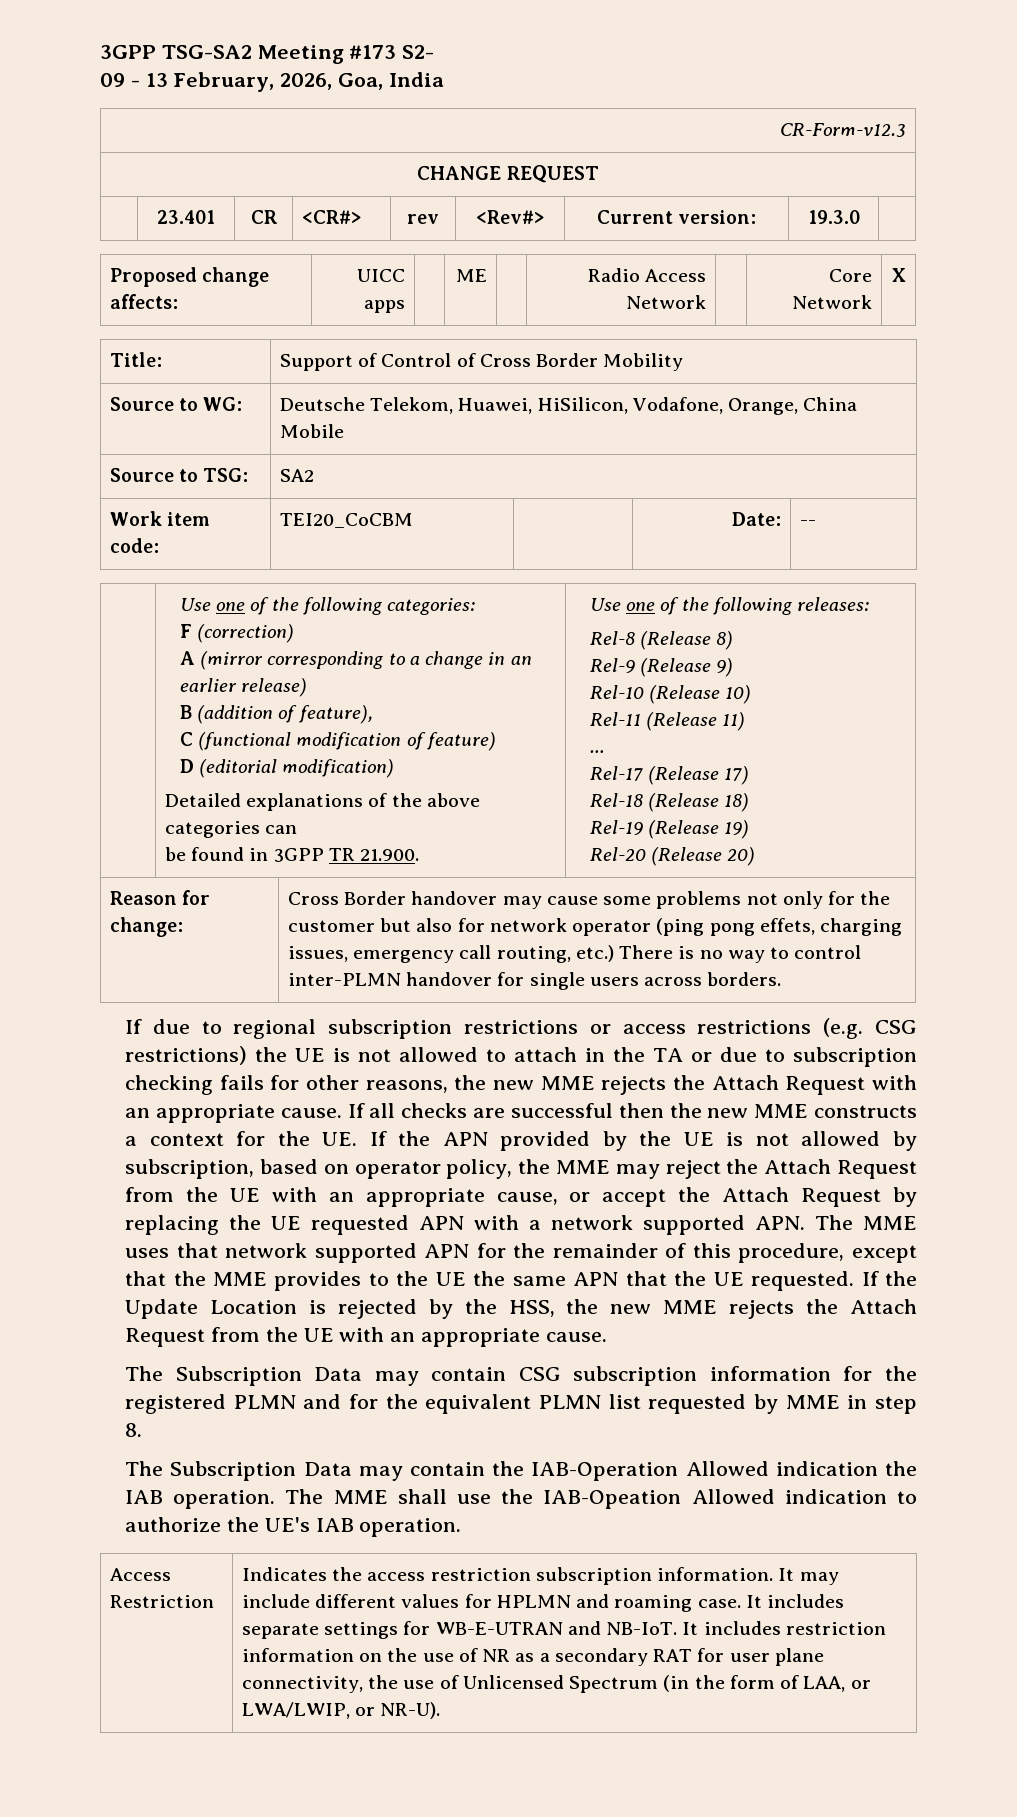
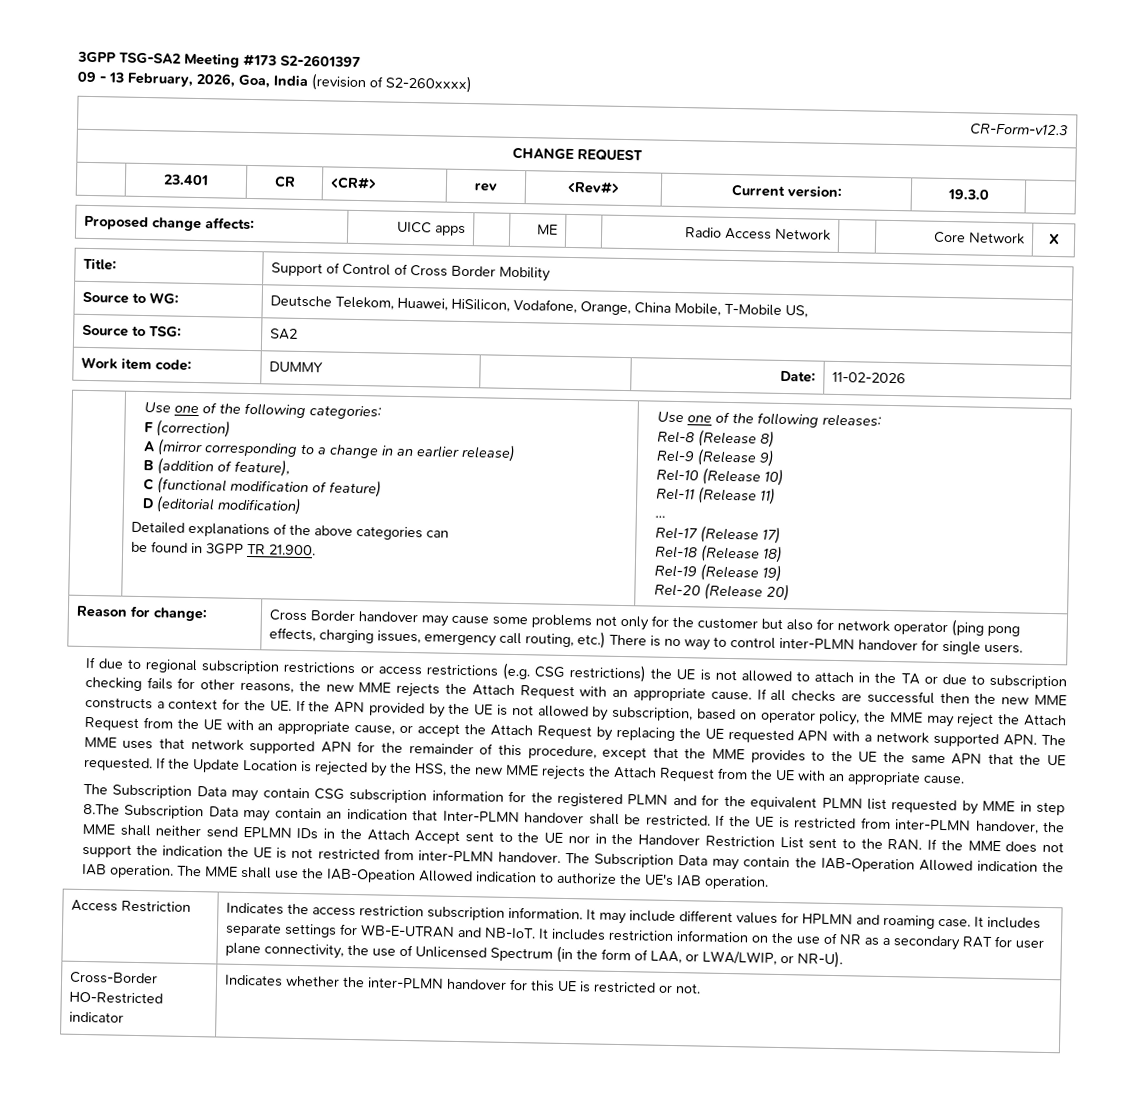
- 3GPP TSG-SA2 Meeting #173 S2-
+ 3GPP TSG-SA2 Meeting #173 S2-2601397
- 09 - 13 February, 2026, Goa, India
+ 09 - 13 February, 2026, Goa, India (revision of S2-260xxxx)
- Source to WG: | Deutsche Telekom, Huawei, HiSilicon, Vodafone, Orange, China Mobile
+ Source to WG: | Deutsche Telekom, Huawei, HiSilicon, Vodafone, Orange, China Mobile, T-Mobile US,
- Work item code: | TEI20_CoCBM | | Date: | --
+ Work item code: | DUMMY | | Date: | 11-02-2026
- Cross Border handover may cause some problems not only for the customer but also for network operator (ping pong effets, charging issues, emergency call routing, etc.) There is no way to control inter-PLMN handover for single users across borders.
+ Cross Border handover may cause some problems not only for the customer but also for network operator (ping pong effects, charging issues, emergency call routing, etc.) There is no way to control inter-PLMN handover for single users.
- The Subscription Data may contain CSG subscription information for the registered PLMN and for the equivalent PLMN list requested by MME in step 8.
- The Subscription Data may contain the IAB-Operation Allowed indication the IAB operation.
+ The Subscription Data may contain CSG subscription information for the registered PLMN and for the equivalent PLMN list requested by MME in step 8.The Subscription Data may contain an indication that Inter-PLMN handover shall be restricted. If the UE is restricted from inter-PLMN handover, the MME shall neither send EPLMN IDs in the Attach Accept sent to the UE nor in the Handover Restriction List sent to the RAN. If the MME does not support the indication the UE is not restricted from inter-PLMN handover. The Subscription Data may contain the IAB-Operation Allowed indication the IAB operation.
+ Cross-Border HO-Restricted indicator | Indicates whether the inter-PLMN handover for this UE is restricted or not.

